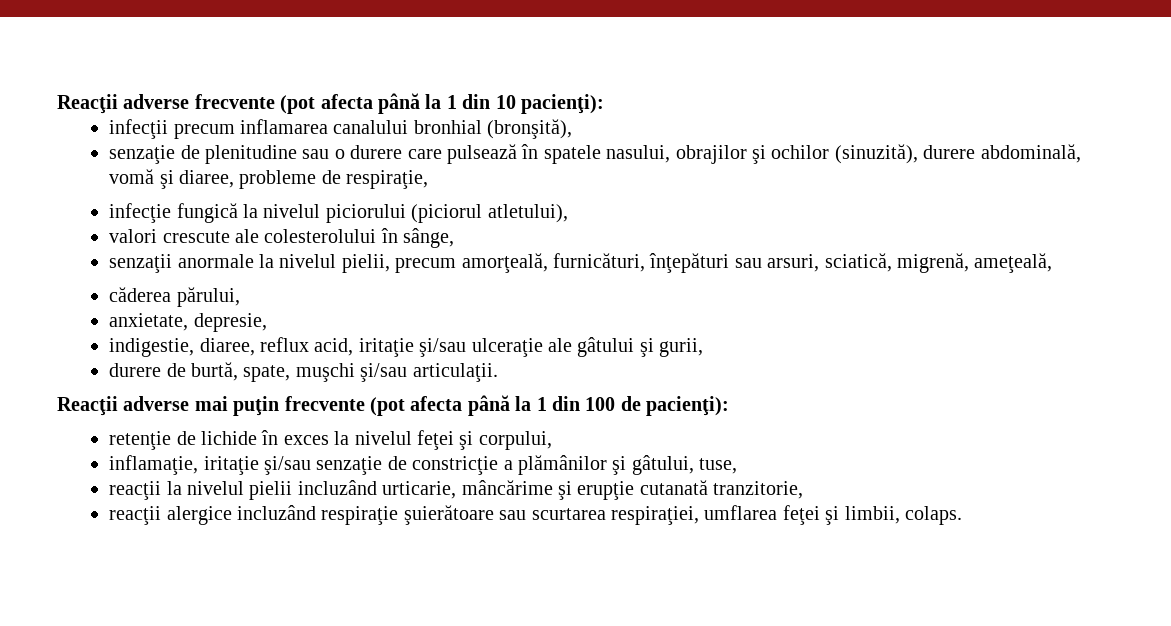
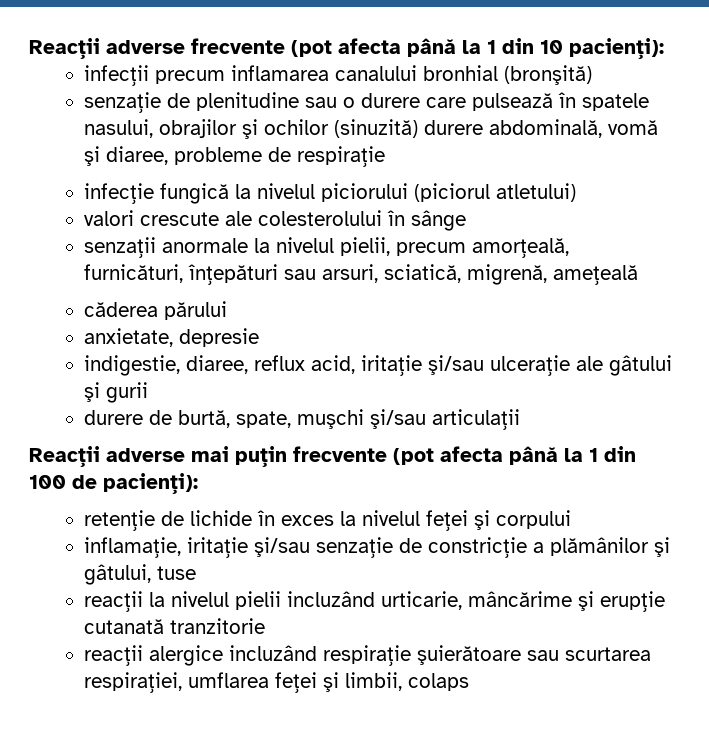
- infecţii precum inflamarea canalului bronhial (bronşită),
+ infecţii precum inflamarea canalului bronhial (bronşită)
- senzaţie de plenitudine sau o durere care pulsează în spatele nasului, obrajilor şi ochilor (sinuzită), durere abdominală, vomă şi diaree, probleme de respiraţie,
+ senzaţie de plenitudine sau o durere care pulsează în spatele nasului, obrajilor şi ochilor (sinuzită) durere abdominală, vomă şi diaree, probleme de respiraţie
- infecţie fungică la nivelul piciorului (piciorul atletului),
+ infecţie fungică la nivelul piciorului (piciorul atletului)
- valori crescute ale colesterolului în sânge,
+ valori crescute ale colesterolului în sânge
- senzaţii anormale la nivelul pielii, precum amorţeală, furnicături, înţepături sau arsuri, sciatică, migrenă, ameţeală,
+ senzaţii anormale la nivelul pielii, precum amorţeală, furnicături, înţepături sau arsuri, sciatică, migrenă, ameţeală
- căderea părului,
+ căderea părului
- anxietate, depresie,
+ anxietate, depresie
- indigestie, diaree, reflux acid, iritaţie şi/sau ulceraţie ale gâtului şi gurii,
+ indigestie, diaree, reflux acid, iritaţie şi/sau ulceraţie ale gâtului şi gurii
- durere de burtă, spate, muşchi şi/sau articulaţii.
+ durere de burtă, spate, muşchi şi/sau articulaţii
- retenţie de lichide în exces la nivelul feţei şi corpului,
+ retenţie de lichide în exces la nivelul feţei şi corpului
- inflamaţie, iritaţie şi/sau senzaţie de constricţie a plămânilor şi gâtului, tuse,
+ inflamaţie, iritaţie şi/sau senzaţie de constricţie a plămânilor şi gâtului, tuse
- reacţii la nivelul pielii incluzând urticarie, mâncărime şi erupţie cutanată tranzitorie,
+ reacţii la nivelul pielii incluzând urticarie, mâncărime şi erupţie cutanată tranzitorie
- reacţii alergice incluzând respiraţie şuierătoare sau scurtarea respiraţiei, umflarea feţei şi limbii, colaps.
+ reacţii alergice incluzând respiraţie şuierătoare sau scurtarea respiraţiei, umflarea feţei şi limbii, colaps

